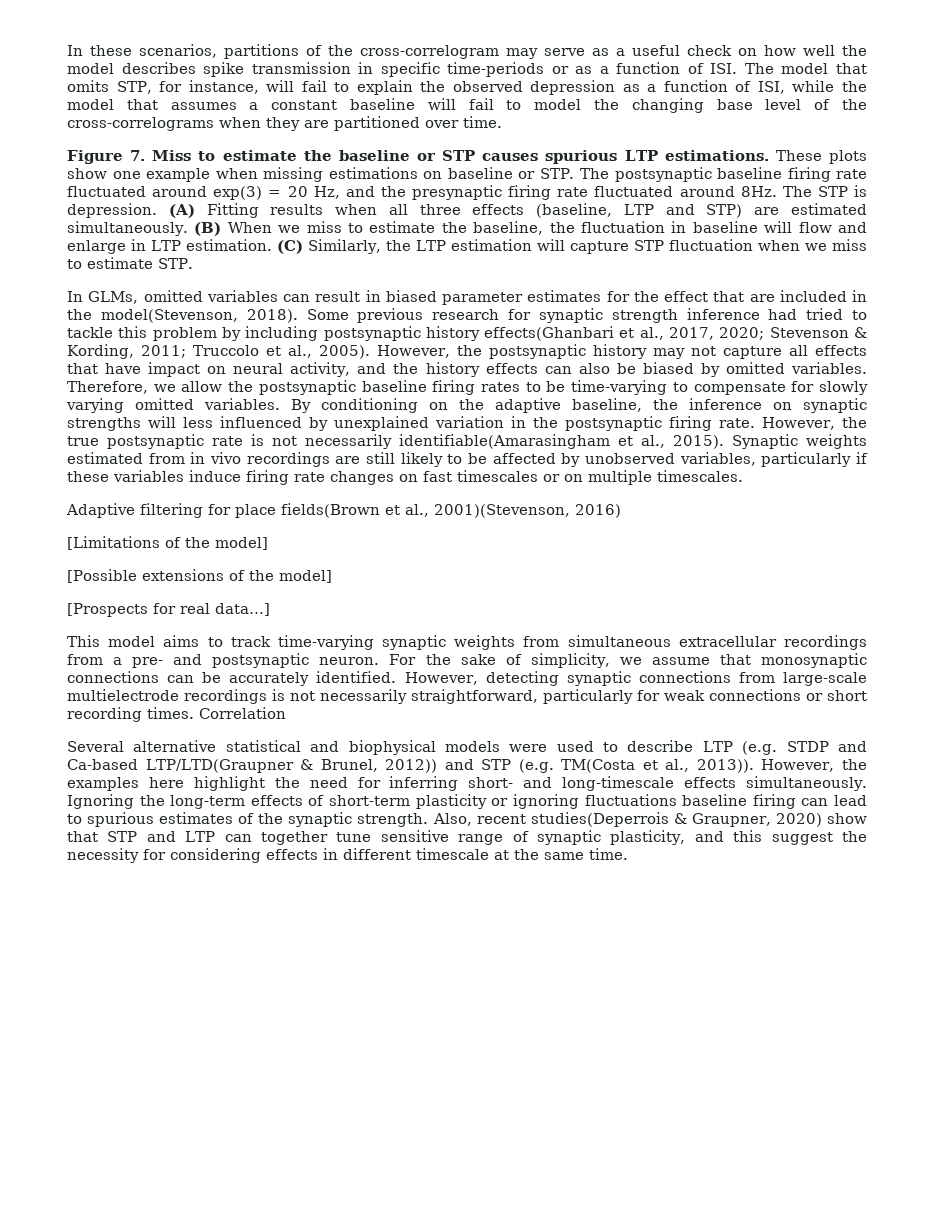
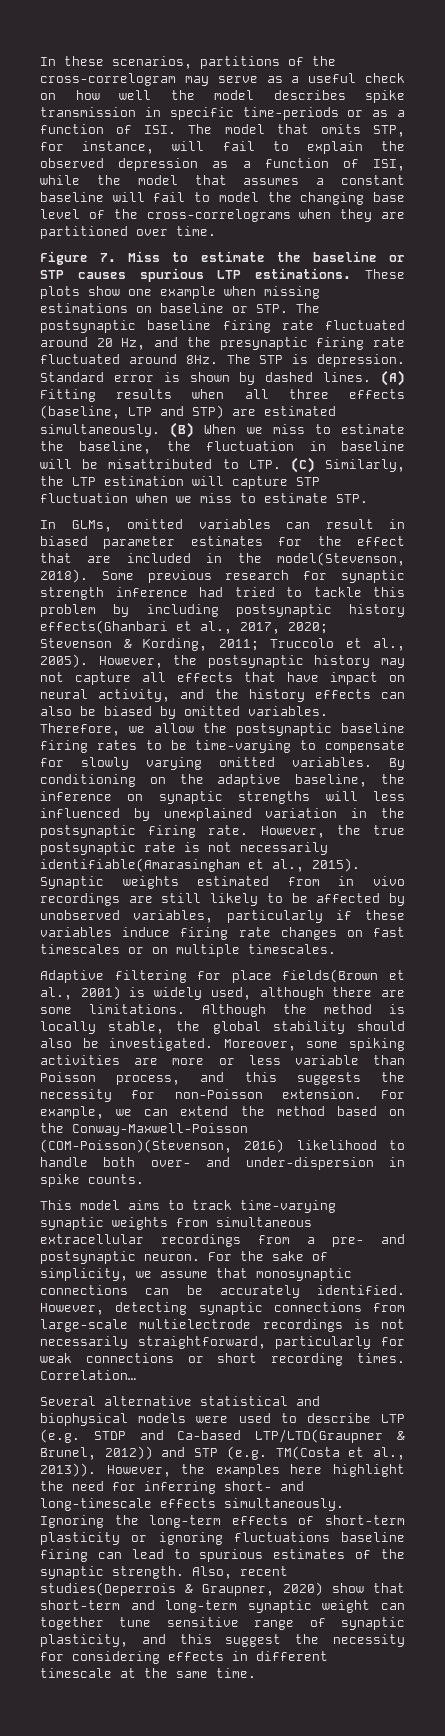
- These plots show one example when missing estimations on baseline or STP. The postsynaptic baseline firing rate fluctuated around exp(3) = 20 Hz, and the presynaptic firing rate fluctuated around 8Hz.
+ These plots show one example when missing estimations on baseline or STP. The postsynaptic baseline firing rate fluctuated around 20 Hz, and the presynaptic firing rate fluctuated around 8Hz.
+ Standard error is shown by dashed lines.
- (B) When we miss to estimate the baseline, the fluctuation in baseline will flow and enlarge in LTP estimation. (C) Similarly, the LTP estimation will capture STP fluctuation when we miss to estimate STP.
+ (B) When we miss to estimate the baseline, the fluctuation in baseline will be misattributed to LTP. (C) Similarly, the LTP estimation will capture STP fluctuation when we miss to estimate STP.
- Adaptive filtering for place fields(Brown et al., 2001)(Stevenson, 2016)
- [Limitations of the model]
- [Possible extensions of the model]
- [Prospects for real data…]
+ Adaptive filtering for place fields(Brown et al., 2001) is widely used, although there are some limitations. Although the method is locally stable, the global stability should also be investigated. Moreover, some spiking activities are more or less variable than Poisson process, and this suggests the necessity for non-Poisson extension. For example, we can extend the method based on the Conway-Maxwell-Poisson (COM-Poisson)(Stevenson, 2016) likelihood to handle both over- and under-dispersion in spike counts.
- Correlation
+ Correlation…
- Also, recent studies(Deperrois & Graupner, 2020) show that STP and LTP can together tune sensitive range of synaptic plasticity, and this suggest the necessity for considering effects in different timescale at the same time.
+ Also, recent studies(Deperrois & Graupner, 2020) show that short-term and long-term synaptic weight can together tune sensitive range of synaptic plasticity, and this suggest the necessity for considering effects in different timescale at the same time.

